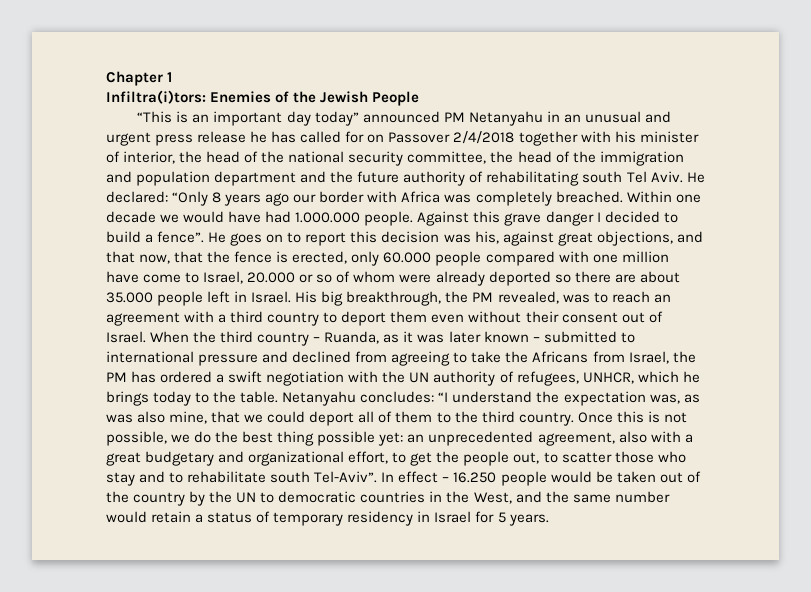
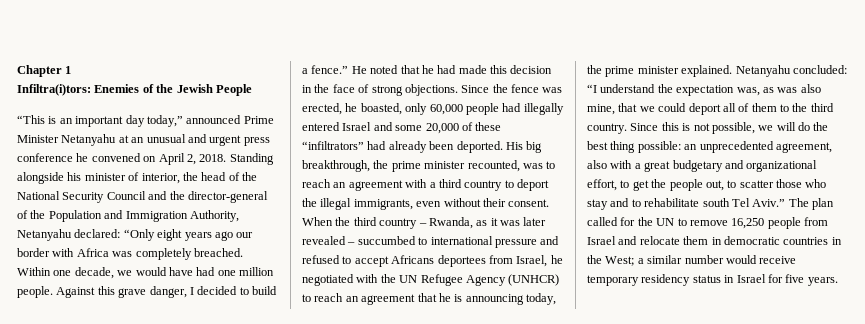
- “This is an important day today” announced PM Netanyahu in an unusual and urgent press release he has called for on Passover 2/4/2018 together with his minister of interior, the head of the national security committee, the head of the immigration and population department and the future authority of rehabilitating south Tel Aviv. He declared: “Only 8 years ago our border with Africa was completely breached.
+ “This is an important day today,” announced Prime Minister Netanyahu at an unusual and urgent press conference he convened on April 2, 2018. Standing alongside his minister of interior, the head of the National Security Council and the director-general of the Population and Immigration Authority, Netanyahu declared: “Only eight years ago our border with Africa was completely breached.
- Within one decade we would have had 1.000.000 people.
+ Within one decade, we would have had one million people.
- Against this grave danger I decided to build a fence”. He goes on to report this decision was his, against great objections, and that now, that the fence is erected, only 60.000 people compared with one million have come to Israel, 20.000 or so of whom were already deported so there are about 35.000 people left in Israel.
+ Against this grave danger, I decided to build a fence.” He noted that he had made this decision in the face of strong objections. Since the fence was erected, he boasted, only 60,000 people had illegally entered Israel and some 20,000 of these “infiltrators” had already been deported.
- His big breakthrough, the PM revealed, was to reach an agreement with a third country to deport them even without their consent out of Israel.
+ His big breakthrough, the prime minister recounted, was to reach an agreement with a third country to deport the illegal immigrants, even without their consent.
- When the third country – Ruanda, as it was later known – submitted to international pressure and declined from agreeing to take the Africans from Israel, the PM has ordered a swift negotiation with the UN authority of refugees, UNHCR, which he brings today to the table. Netanyahu concludes: “I understand the expectation was, as was also mine, that we could deport all of them to the third country.
+ When the third country – Rwanda, as it was later revealed – succumbed to international pressure and refused to accept Africans deportees from Israel, he negotiated with the UN Refugee Agency (UNHCR) to reach an agreement that he is announcing today, the prime minister explained. Netanyahu concluded: “I understand the expectation was, as was also mine, that we could deport all of them to the third country.
- Once this is not possible, we do the best thing possible yet: an unprecedented agreement, also with a great budgetary and organizational effort, to get the people out, to scatter those who stay and to rehabilitate south Tel-Aviv”. In effect – 16.250 people would be taken out of the country by the UN to democratic countries in the West, and the same number would retain a status of temporary residency in Israel for 5 years.
+ Since this is not possible, we will do the best thing possible: an unprecedented agreement, also with a great budgetary and organizational effort, to get the people out, to scatter those who stay and to rehabilitate south Tel Aviv.” The plan called for the UN to remove 16,250 people from Israel and relocate them in democratic countries in the West; a similar number would receive temporary residency status in Israel for five years.

